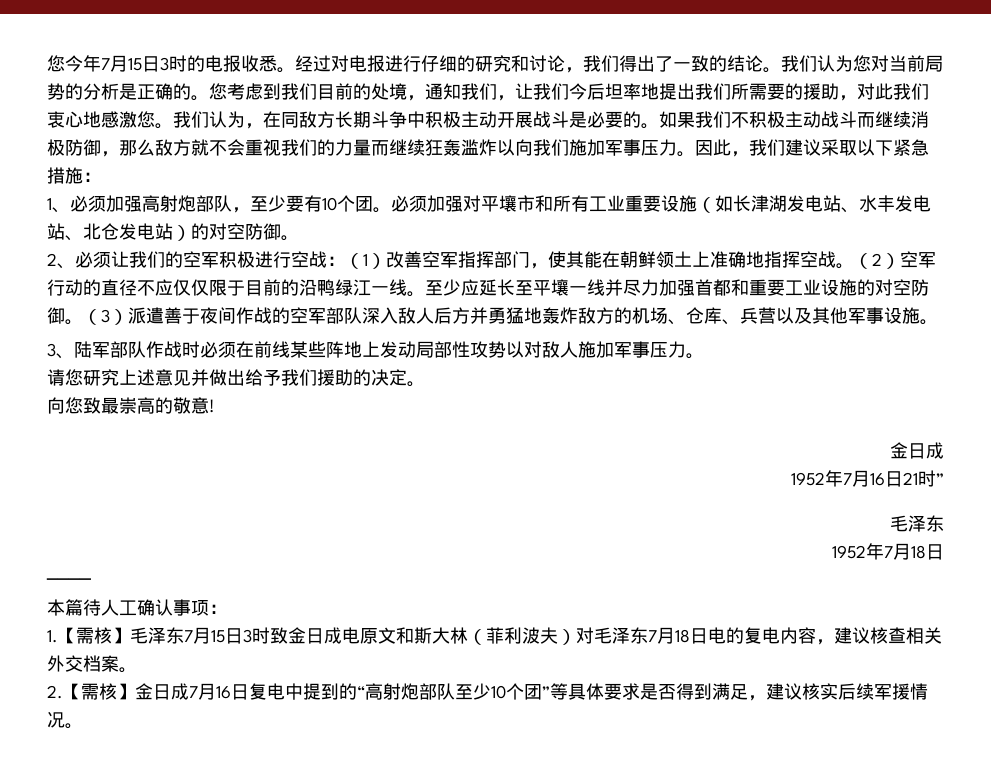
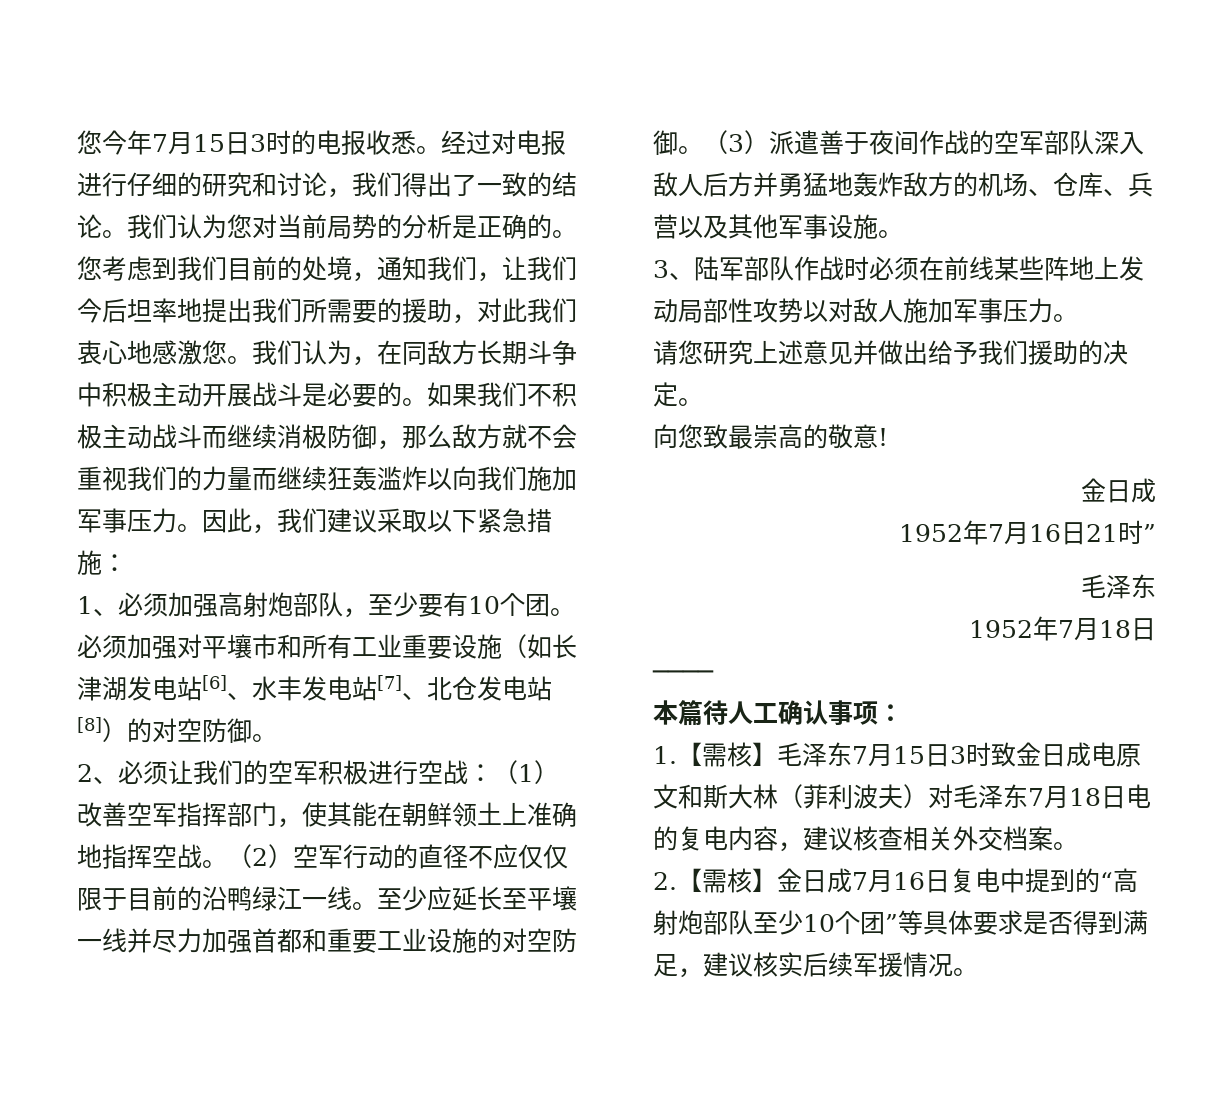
- 必须加强对平壤市和所有工业重要设施（如长津湖发电站、水丰发电站、北仓发电站）的对空防御。
+ 必须加强对平壤市和所有工业重要设施（如长津湖发电站[6]、水丰发电站[7]、北仓发电站[8]）的对空防御。

